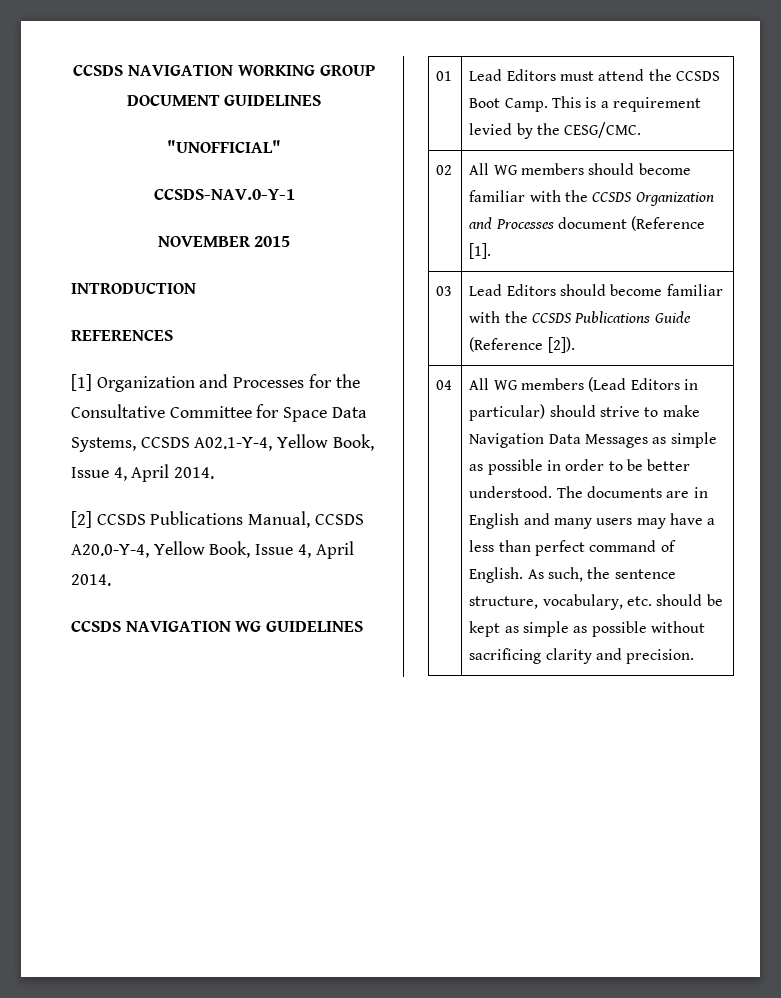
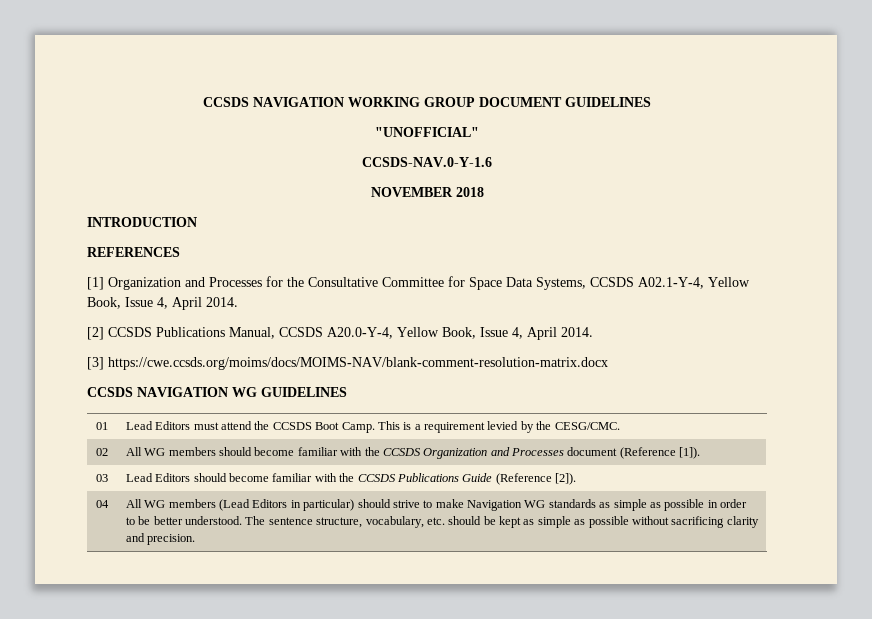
- CCSDS-NAV.0-Y-1
+ CCSDS-NAV.0-Y-1.6
- NOVEMBER 2015
+ NOVEMBER 2018
+ [3] https://cwe.ccsds.org/moims/docs/MOIMS-NAV/blank-comment-resolution-matrix.docx
- 02 | All WG members should become familiar with the CCSDS Organization and Processes document (Reference [1].
+ 02 | All WG members should become familiar with the CCSDS Organization and Processes document (Reference [1]).
- All WG members (Lead Editors in particular) should strive to make Navigation Data Messages as simple as possible in order to be better understood.
+ All WG members (Lead Editors in particular) should strive to make Navigation WG standards as simple as possible in order to be better understood.
- The documents are in English and many users may have a less than perfect command of English. As such, the sentence structure, vocabulary, etc. should be kept as simple as possible without sacrificing clarity and precision.
+ The sentence structure, vocabulary, etc. should be kept as simple as possible without sacrificing clarity and precision.

